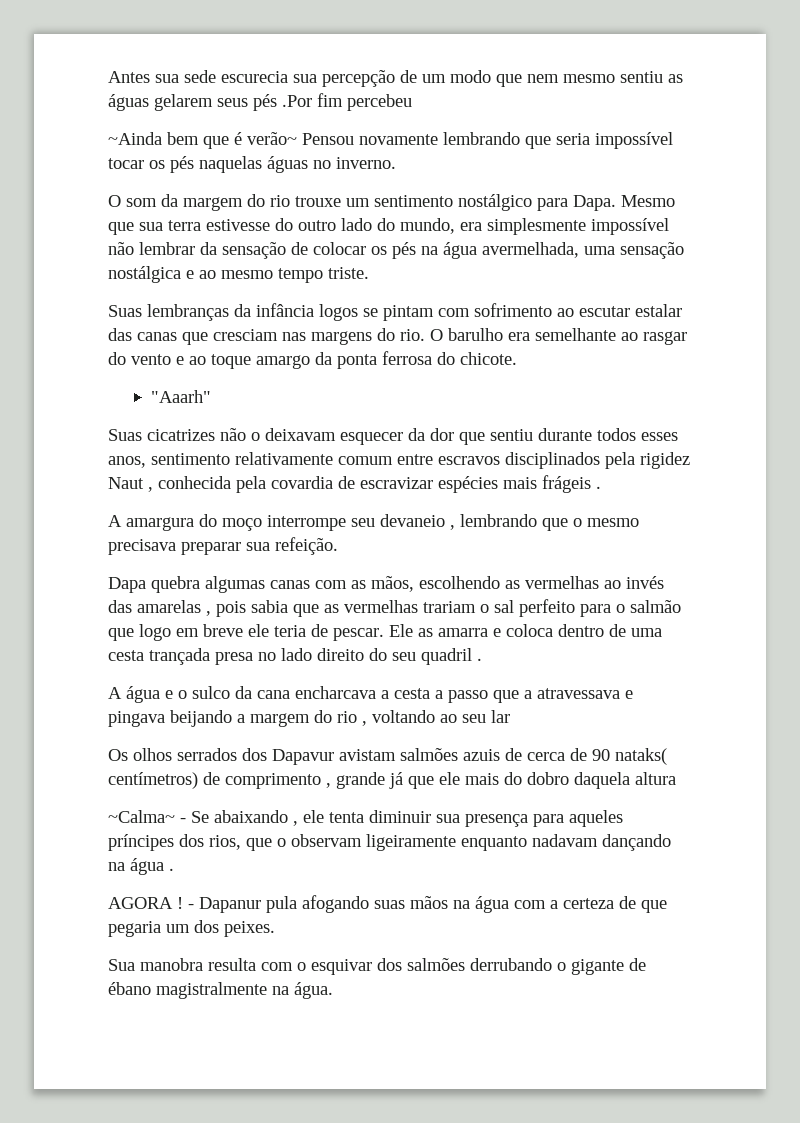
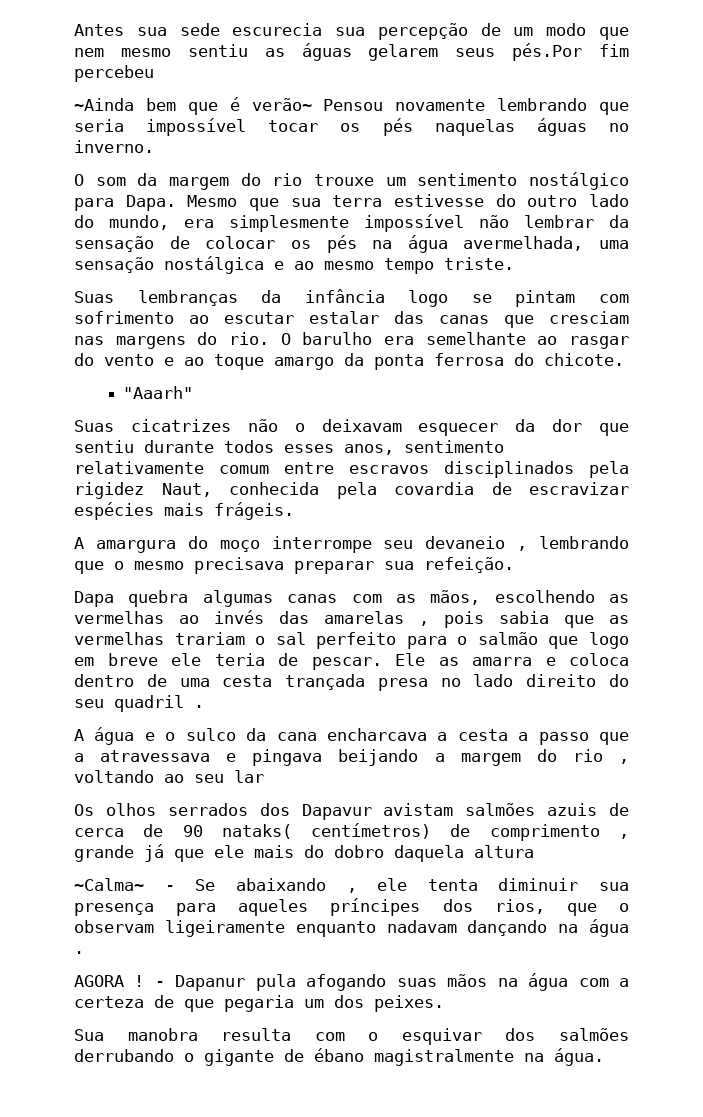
- Antes sua sede escurecia sua percepção de um modo que nem mesmo sentiu as águas gelarem seus pés .Por fim percebeu
+ Antes sua sede escurecia sua percepção de um modo que nem mesmo sentiu as águas gelarem seus pés.Por fim percebeu
- Suas lembranças da infância logos se pintam com sofrimento ao escutar estalar das canas que cresciam nas margens do rio.
+ Suas lembranças da infância logo se pintam com sofrimento ao escutar estalar das canas que cresciam nas margens do rio.
- Suas cicatrizes não o deixavam esquecer da dor que sentiu durante todos esses anos, sentimento relativamente comum entre escravos disciplinados pela rigidez Naut , conhecida pela covardia de escravizar espécies mais frágeis .
+ Suas cicatrizes não o deixavam esquecer da dor que sentiu durante todos esses anos, sentimento relativamente comum entre escravos disciplinados pela rigidez Naut, conhecida pela covardia de escravizar espécies mais frágeis.

